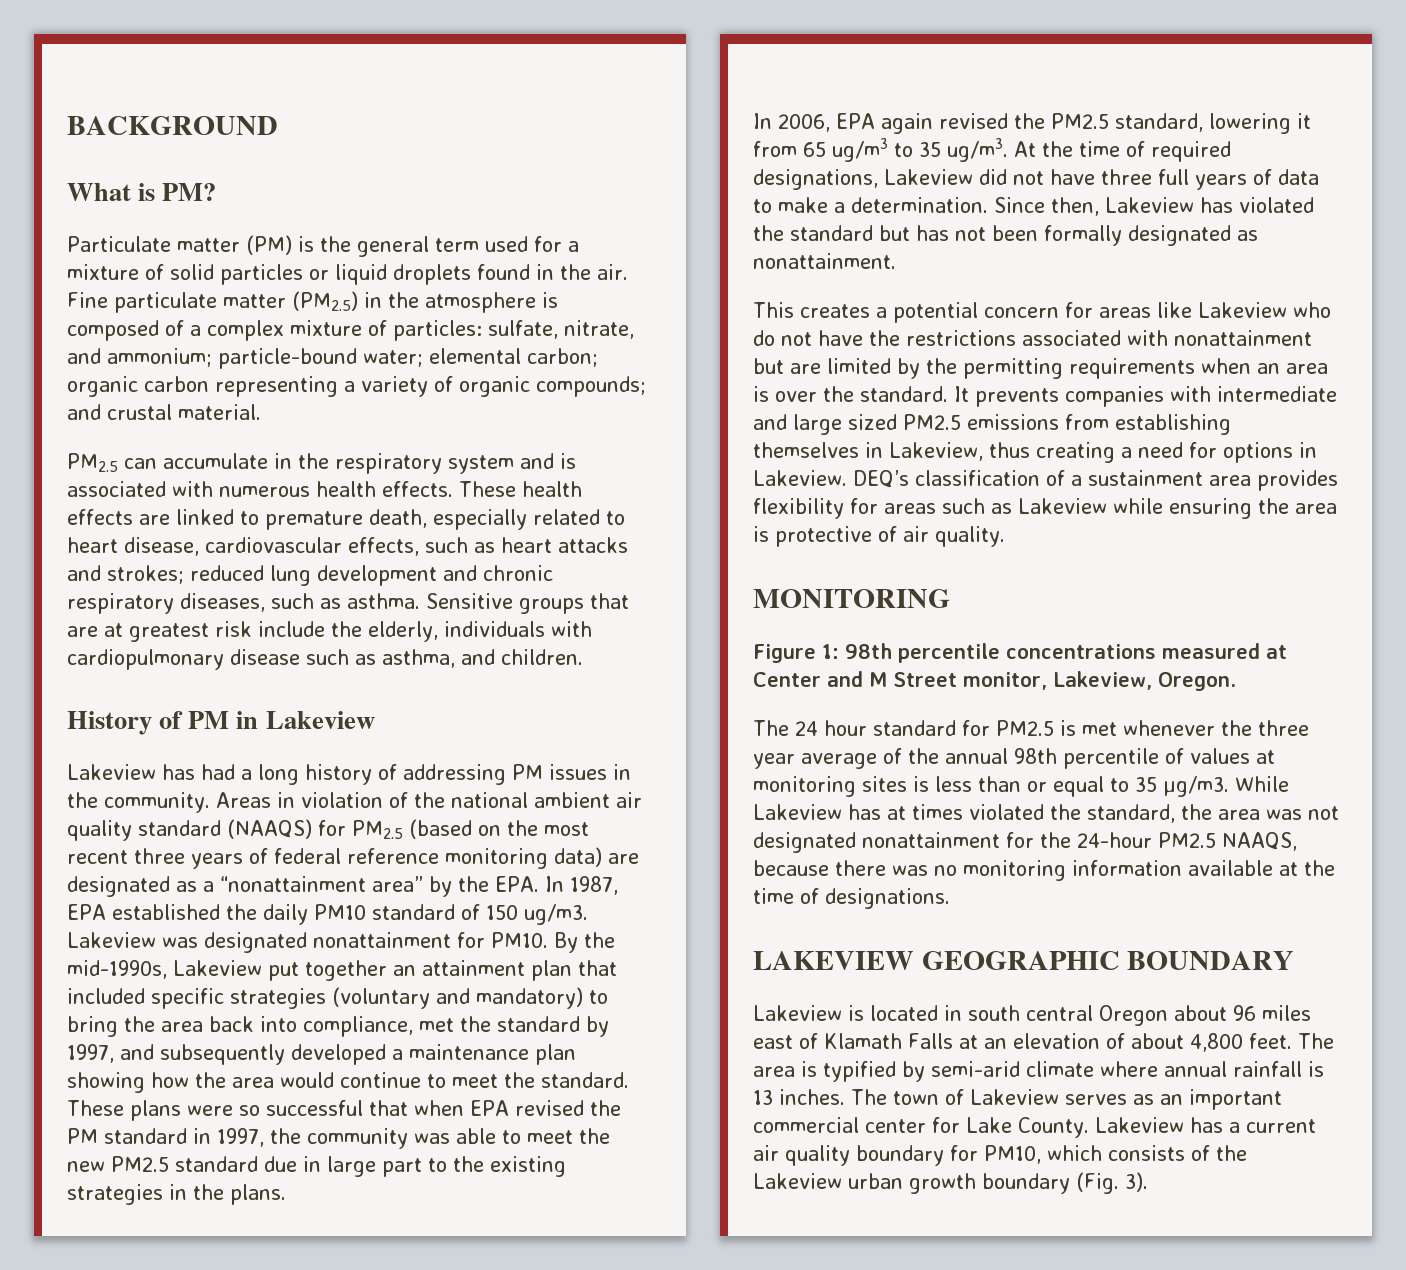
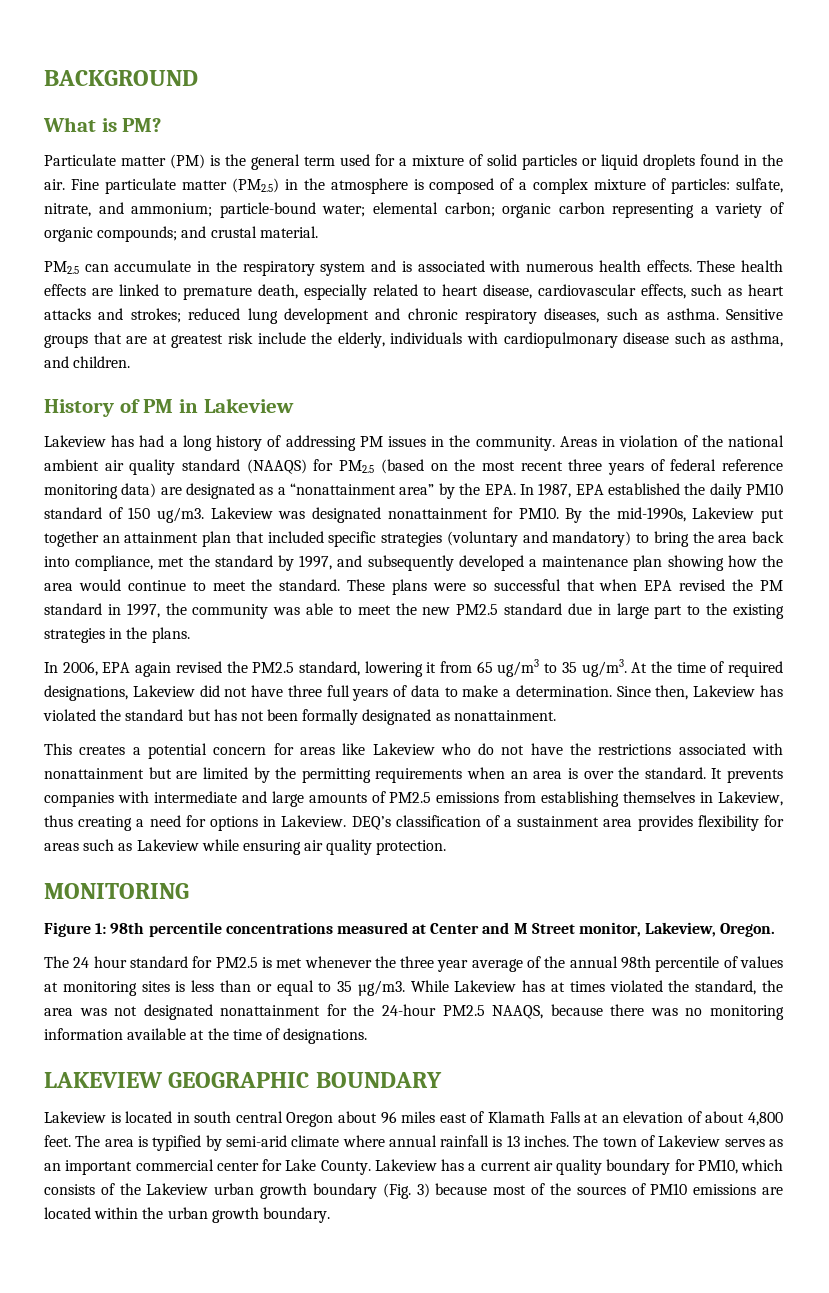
- It prevents companies with intermediate and large sized PM2.5 emissions from establishing themselves in Lakeview, thus creating a need for options in Lakeview.
+ It prevents companies with intermediate and large amounts of PM2.5 emissions from establishing themselves in Lakeview, thus creating a need for options in Lakeview.
- DEQ’s classification of a sustainment area provides flexibility for areas such as Lakeview while ensuring the area is protective of air quality.
+ DEQ’s classification of a sustainment area provides flexibility for areas such as Lakeview while ensuring air quality protection.
- Lakeview has a current air quality boundary for PM10, which consists of the Lakeview urban growth boundary (Fig. 3).
+ Lakeview has a current air quality boundary for PM10, which consists of the Lakeview urban growth boundary (Fig. 3) because most of the sources of PM10 emissions are located within the urban growth boundary.

